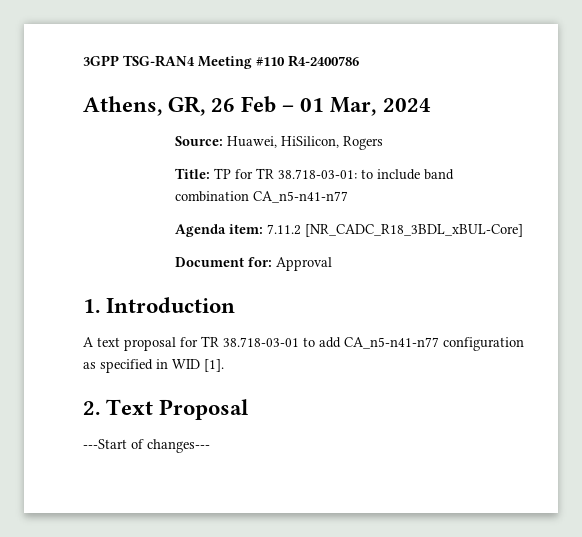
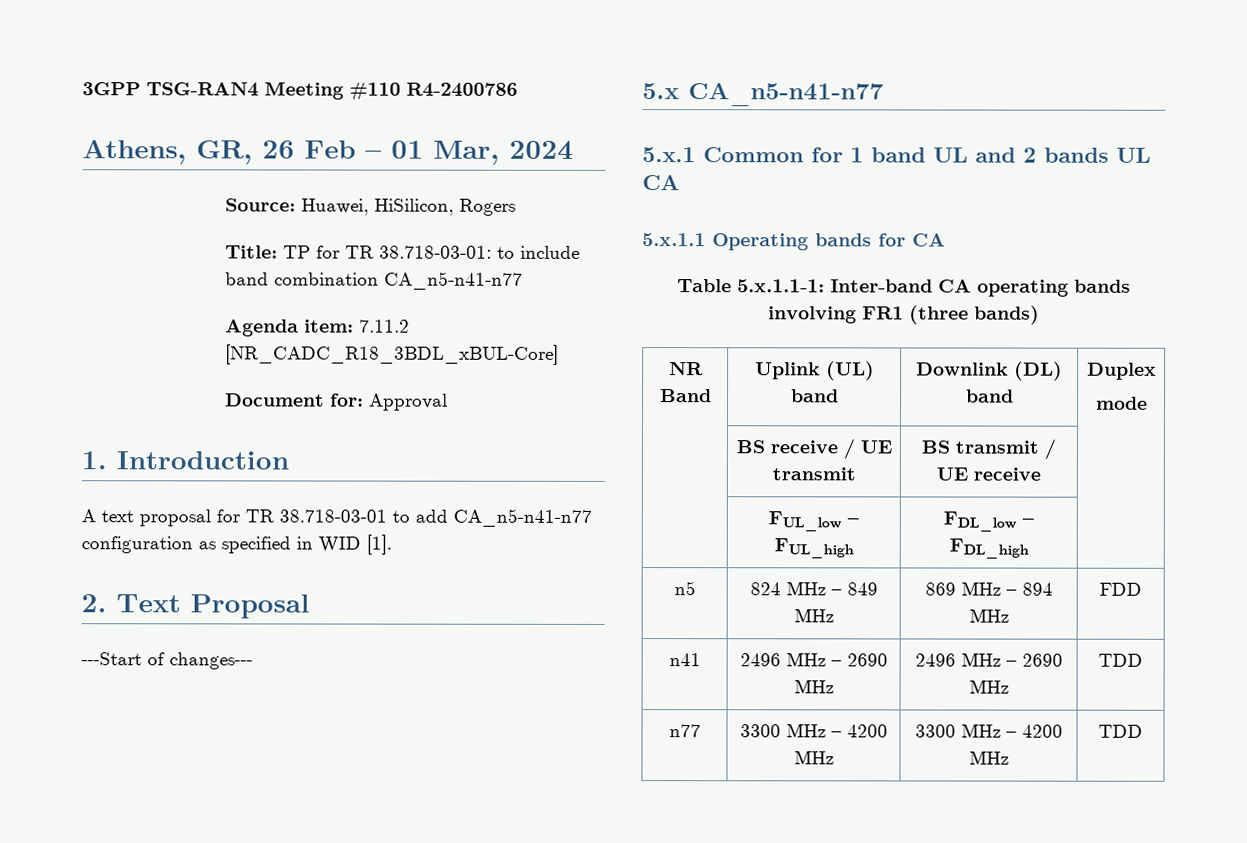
+ 5.x CA_n5-n41-n77
+ 5.x.1 Common for 1 band UL and 2 bands UL CA
+ 5.x.1.1 Operating bands for CA
+ Table 5.x.1.1-1: Inter-band CA operating bands involving FR1 (three bands)
+ NR Band | Uplink (UL) band | Downlink (DL) band | Duplex
+ mode
+ | BS receive / UE transmit | BS transmit / UE receive |
+ | FUL_low – FUL_high | FDL_low – FDL_high |
+ n5 | 824 MHz – 849 MHz | 869 MHz – 894 MHz | FDD
+ n41 | 2496 MHz – 2690 MHz | 2496 MHz – 2690 MHz | TDD
+ n77 | 3300 MHz – 4200 MHz | 3300 MHz – 4200 MHz | TDD

